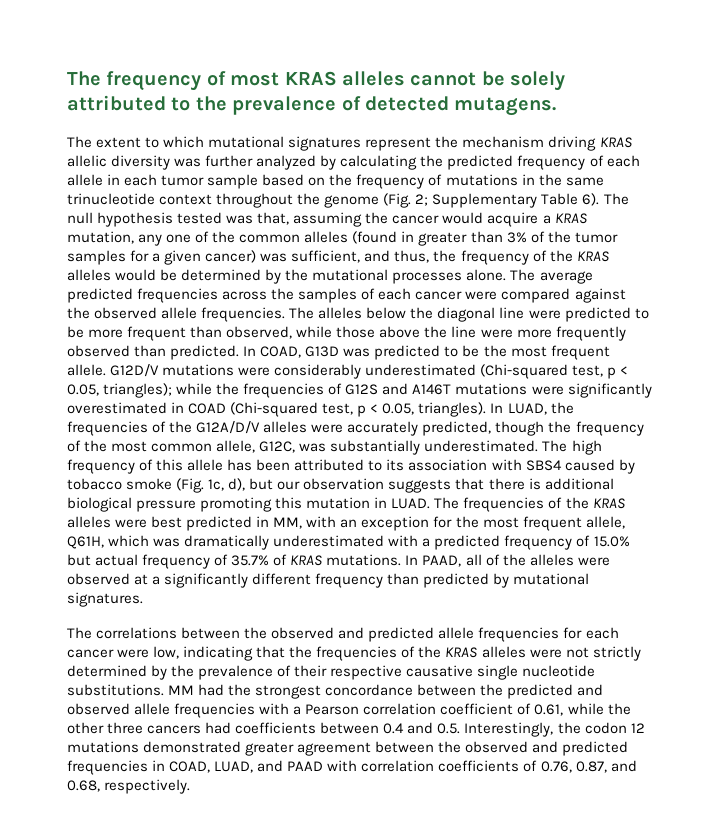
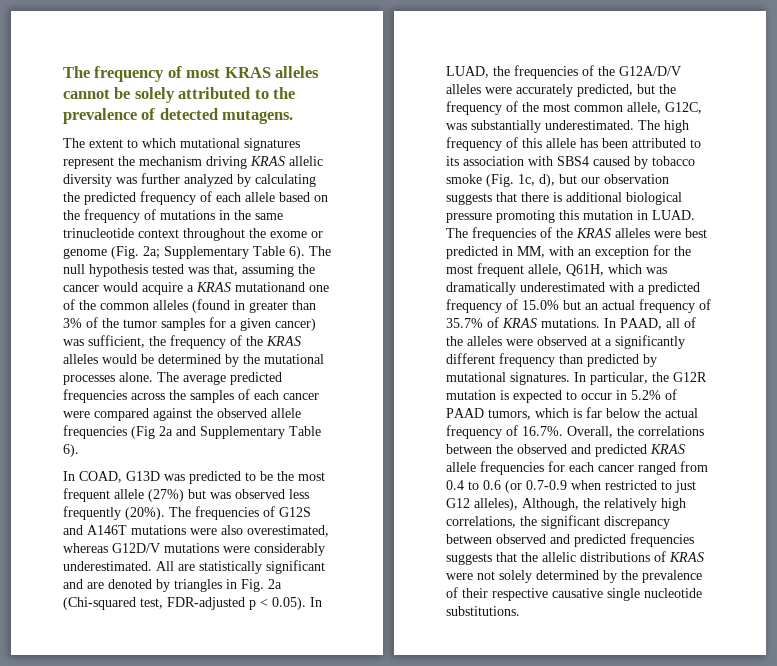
- The extent to which mutational signatures represent the mechanism driving KRAS allelic diversity was further analyzed by calculating the predicted frequency of each allele in each tumor sample based on the frequency of mutations in the same trinucleotide context throughout the genome (Fig. 2; Supplementary Table 6).
+ The extent to which mutational signatures represent the mechanism driving KRAS allelic diversity was further analyzed by calculating the predicted frequency of each allele based on the frequency of mutations in the same trinucleotide context throughout the exome or genome (Fig. 2a; Supplementary Table 6).
- The null hypothesis tested was that, assuming the cancer would acquire a KRAS mutation, any one of the common alleles (found in greater than 3% of the tumor samples for a given cancer) was sufficient, and thus, the frequency of the KRAS alleles would be determined by the mutational processes alone.
+ The null hypothesis tested was that, assuming the cancer would acquire a KRAS mutationand one of the common alleles (found in greater than 3% of the tumor samples for a given cancer) was sufficient, the frequency of the KRAS alleles would be determined by the mutational processes alone.
- The average predicted frequencies across the samples of each cancer were compared against the observed allele frequencies. The alleles below the diagonal line were predicted to be more frequent than observed, while those above the line were more frequently observed than predicted. In COAD, G13D was predicted to be the most frequent allele. G12D/V mutations were considerably underestimated (Chi-squared test, p < 0.05, triangles); while the frequencies of G12S and A146T mutations were significantly overestimated in COAD (Chi-squared test, p < 0.05, triangles). In LUAD, the frequencies of the G12A/D/V alleles were accurately predicted, though the frequency of the most common allele, G12C, was substantially underestimated.
+ The average predicted frequencies across the samples of each cancer were compared against the observed allele frequencies (Fig 2a and Supplementary Table 6).
+ In COAD, G13D was predicted to be the most frequent allele (27%) but was observed less frequently (20%). The frequencies of G12S and A146T mutations were also overestimated, whereas G12D/V mutations were considerably underestimated. All are statistically significant and are denoted by triangles in Fig. 2a (Chi-squared test, FDR-adjusted p < 0.05). In LUAD, the frequencies of the G12A/D/V alleles were accurately predicted, but the frequency of the most common allele, G12C, was substantially underestimated.
- The frequencies of the KRAS alleles were best predicted in MM, with an exception for the most frequent allele, Q61H, which was dramatically underestimated with a predicted frequency of 15.0% but actual frequency of 35.7% of KRAS mutations.
+ The frequencies of the KRAS alleles were best predicted in MM, with an exception for the most frequent allele, Q61H, which was dramatically underestimated with a predicted frequency of 15.0% but an actual frequency of 35.7% of KRAS mutations.
- In PAAD, all of the alleles were observed at a significantly different frequency than predicted by mutational signatures.
- The correlations between the observed and predicted allele frequencies for each cancer were low, indicating that the frequencies of the KRAS alleles were not strictly determined by the prevalence of their respective causative single nucleotide substitutions. MM had the strongest concordance between the predicted and observed allele frequencies with a Pearson correlation coefficient of 0.61, while the other three cancers had coefficients between 0.4 and 0.5. Interestingly, the codon 12 mutations demonstrated greater agreement between the observed and predicted frequencies in COAD, LUAD, and PAAD with correlation coefficients of 0.76, 0.87, and 0.68, respectively.
+ In PAAD, all of the alleles were observed at a significantly different frequency than predicted by mutational signatures. In particular, the G12R mutation is expected to occur in 5.2% of PAAD tumors, which is far below the actual frequency of 16.7%. Overall, the correlations between the observed and predicted KRAS allele frequencies for each cancer ranged from 0.4 to 0.6 (or 0.7-0.9 when restricted to just G12 alleles), Although, the relatively high correlations, the significant discrepancy between observed and predicted frequencies suggests that the allelic distributions of KRAS were not solely determined by the prevalence of their respective causative single nucleotide substitutions.

